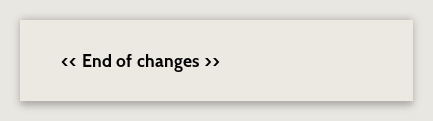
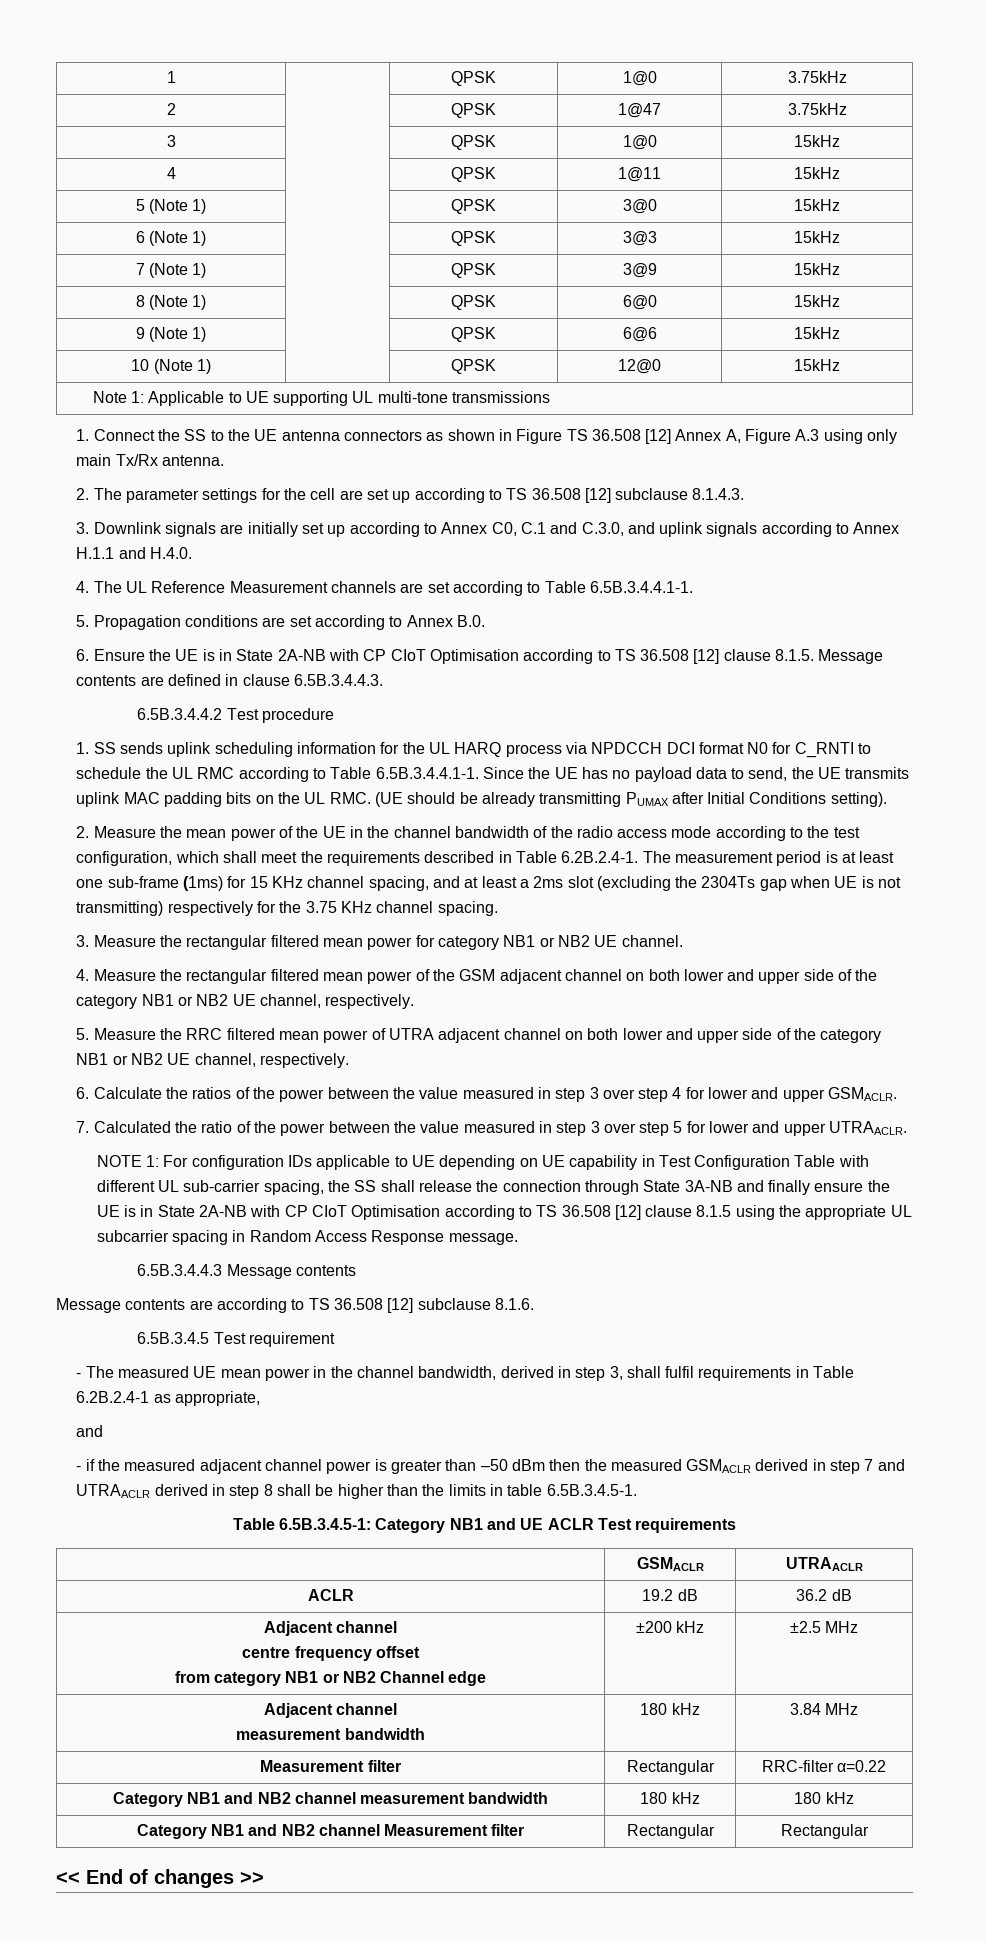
+ 1 | | QPSK | 1@0 | 3.75kHz
+ 2 | | QPSK | 1@47 | 3.75kHz
+ 3 | | QPSK | 1@0 | 15kHz
+ 4 | | QPSK | 1@11 | 15kHz
+ 5 (Note 1) | | QPSK | 3@0 | 15kHz
+ 6 (Note 1) | | QPSK | 3@3 | 15kHz
+ 7 (Note 1) | | QPSK | 3@9 | 15kHz
+ 8 (Note 1) | | QPSK | 6@0 | 15kHz
+ 9 (Note 1) | | QPSK | 6@6 | 15kHz
+ 10 (Note 1) | | QPSK | 12@0 | 15kHz
+ Note 1: Applicable to UE supporting UL multi-tone transmissions
+ 1. Connect the SS to the UE antenna connectors as shown in Figure TS 36.508 [12] Annex A, Figure A.3 using only main Tx/Rx antenna.
+ 2. The parameter settings for the cell are set up according to TS 36.508 [12] subclause 8.1.4.3.
+ 3. Downlink signals are initially set up according to Annex C0, C.1 and C.3.0, and uplink signals according to Annex H.1.1 and H.4.0.
+ 4. The UL Reference Measurement channels are set according to Table 6.5B.3.4.4.1-1.
+ 5. Propagation conditions are set according to Annex B.0.
+ 6. Ensure the UE is in State 2A-NB with CP CIoT Optimisation according to TS 36.508 [12] clause 8.1.5. Message contents are defined in clause 6.5B.3.4.4.3.
+ 6.5B.3.4.4.2 Test procedure
+ 1. SS sends uplink scheduling information for the UL HARQ process via NPDCCH DCI format N0 for C_RNTI to schedule the UL RMC according to Table 6.5B.3.4.4.1-1. Since the UE has no payload data to send, the UE transmits uplink MAC padding bits on the UL RMC. (UE should be already transmitting PUMAX after Initial Conditions setting).
+ 2. Measure the mean power of the UE in the channel bandwidth of the radio access mode according to the test configuration, which shall meet the requirements described in Table 6.2B.2.4-1. The measurement period is at least one sub-frame (1ms) for 15 KHz channel spacing, and at least a 2ms slot (excluding the 2304Ts gap when UE is not transmitting) respectively for the 3.75 KHz channel spacing.
+ 3. Measure the rectangular filtered mean power for category NB1 or NB2 UE channel.
+ 4. Measure the rectangular filtered mean power of the GSM adjacent channel on both lower and upper side of the category NB1 or NB2 UE channel, respectively.
+ 5. Measure the RRC filtered mean power of UTRA adjacent channel on both lower and upper side of the category NB1 or NB2 UE channel, respectively.
+ 6. Calculate the ratios of the power between the value measured in step 3 over step 4 for lower and upper GSMACLR.
+ 7. Calculated the ratio of the power between the value measured in step 3 over step 5 for lower and upper UTRAACLR.
+ NOTE 1: For configuration IDs applicable to UE depending on UE capability in Test Configuration Table with different UL sub-carrier spacing, the SS shall release the connection through State 3A-NB and finally ensure the UE is in State 2A-NB with CP CIoT Optimisation according to TS 36.508 [12] clause 8.1.5 using the appropriate UL subcarrier spacing in Random Access Response message.
+ 6.5B.3.4.4.3 Message contents
+ Message contents are according to TS 36.508 [12] subclause 8.1.6.
+ 6.5B.3.4.5 Test requirement
+ - The measured UE mean power in the channel bandwidth, derived in step 3, shall fulfil requirements in Table 6.2B.2.4-1 as appropriate,
+ and
+ - if the measured adjacent channel power is greater than –50 dBm then the measured GSMACLR derived in step 7 and UTRAACLR derived in step 8 shall be higher than the limits in table 6.5B.3.4.5-1.
+ Table 6.5B.3.4.5-1: Category NB1 and UE ACLR Test requirements
+ | GSMACLR | UTRAACLR
+ ACLR | 19.2 dB | 36.2 dB
+ Adjacent channel
+ centre frequency offset
+ from category NB1 or NB2 Channel edge | ±200 kHz | ±2.5 MHz
+ Adjacent channel
+ measurement bandwidth | 180 kHz | 3.84 MHz
+ Measurement filter | Rectangular | RRC-filter α=0.22
+ Category NB1 and NB2 channel measurement bandwidth | 180 kHz | 180 kHz
+ Category NB1 and NB2 channel Measurement filter | Rectangular | Rectangular

